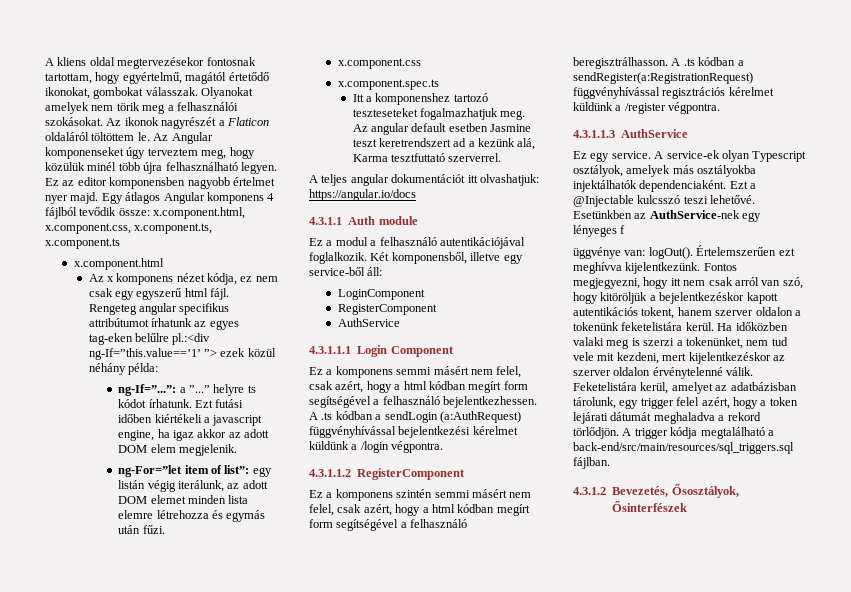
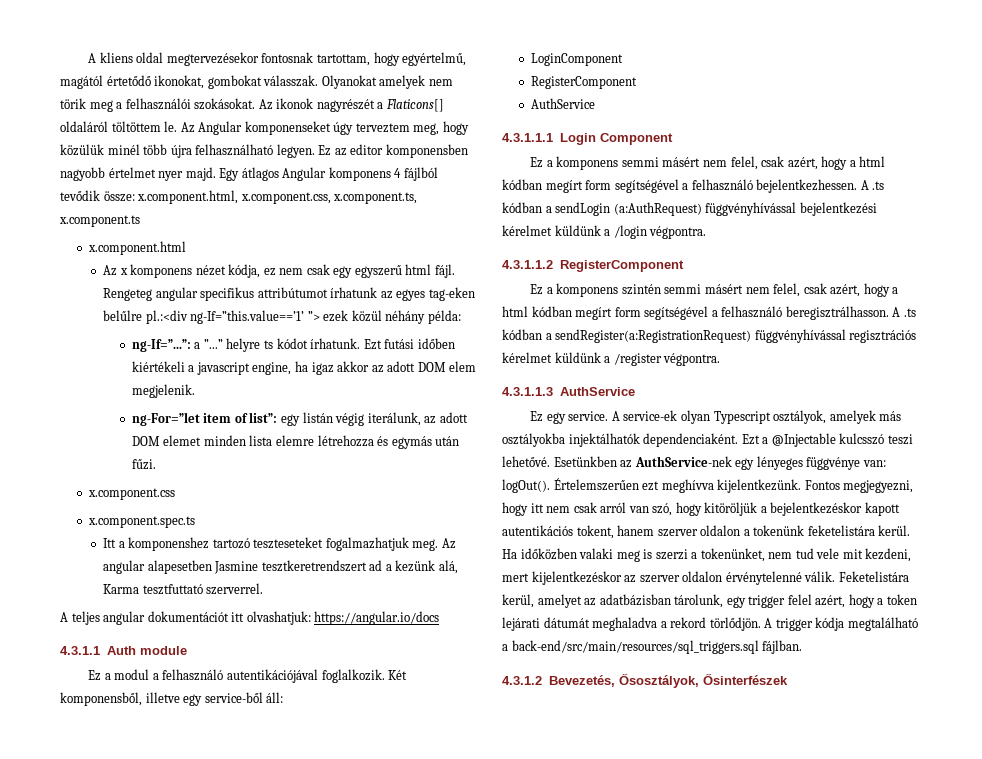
- Az ikonok nagyrészét a Flaticon oldaláról töltöttem le.
+ Az ikonok nagyrészét a Flaticons[] oldaláról töltöttem le.
- Az angular default esetben Jasmine teszt keretrendszert ad a kezünk alá, Karma tesztfuttató szerverrel.
+ Az angular alapesetben Jasmine tesztkeretrendszert ad a kezünk alá, Karma tesztfuttató szerverrel.
- Esetünkben az AuthService-nek egy lényeges f
- üggvénye van: logOut().
+ Esetünkben az AuthService-nek egy lényeges függvénye van: logOut().

